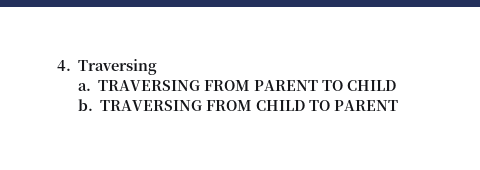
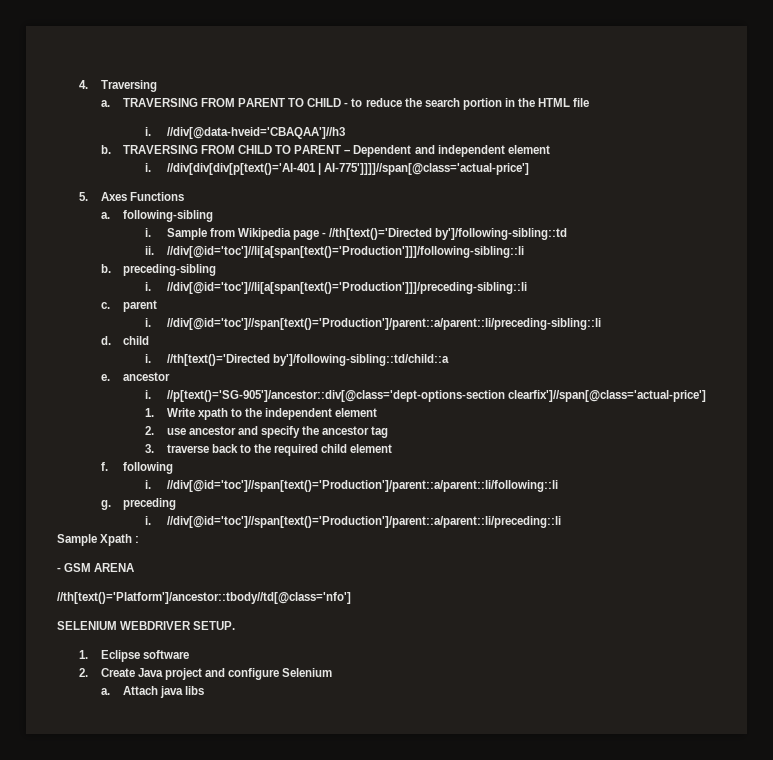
- TRAVERSING FROM PARENT TO CHILD
+ TRAVERSING FROM PARENT TO CHILD - to reduce the search portion in the HTML file
+ i. //div[@data-hveid='CBAQAA']//h3
- TRAVERSING FROM CHILD TO PARENT
+ TRAVERSING FROM CHILD TO PARENT – Dependent and independent element
+ i. //div[div[div[p[text()='AI-401 | AI-775']]]]//span[@class='actual-price']
+ 5. Axes Functions
+ a. following-sibling
+ i. Sample from Wikipedia page - //th[text()='Directed by']/following-sibling::td
+ ii. //div[@id='toc']//li[a[span[text()='Production']]]/following-sibling::li
+ b. preceding-sibling
+ i. //div[@id='toc']//li[a[span[text()='Production']]]/preceding-sibling::li
+ c. parent
+ i. //div[@id='toc']//span[text()='Production']/parent::a/parent::li/preceding-sibling::li
+ d. child
+ i. //th[text()='Directed by']/following-sibling::td/child::a
+ e. ancestor
+ i. //p[text()='SG-905']/ancestor::div[@class='dept-options-section clearfix']//span[@class='actual-price']
+ 1. Write xpath to the independent element
+ 2. use ancestor and specify the ancestor tag
+ 3. traverse back to the required child element
+ f. following
+ i. //div[@id='toc']//span[text()='Production']/parent::a/parent::li/following::li
+ g. preceding
+ i. //div[@id='toc']//span[text()='Production']/parent::a/parent::li/preceding::li
+ Sample Xpath :
+ - GSM ARENA
+ //th[text()='Platform']/ancestor::tbody//td[@class='nfo']
+ SELENIUM WEBDRIVER SETUP.
+ 1. Eclipse software
+ 2. Create Java project and configure Selenium
+ a. Attach java libs

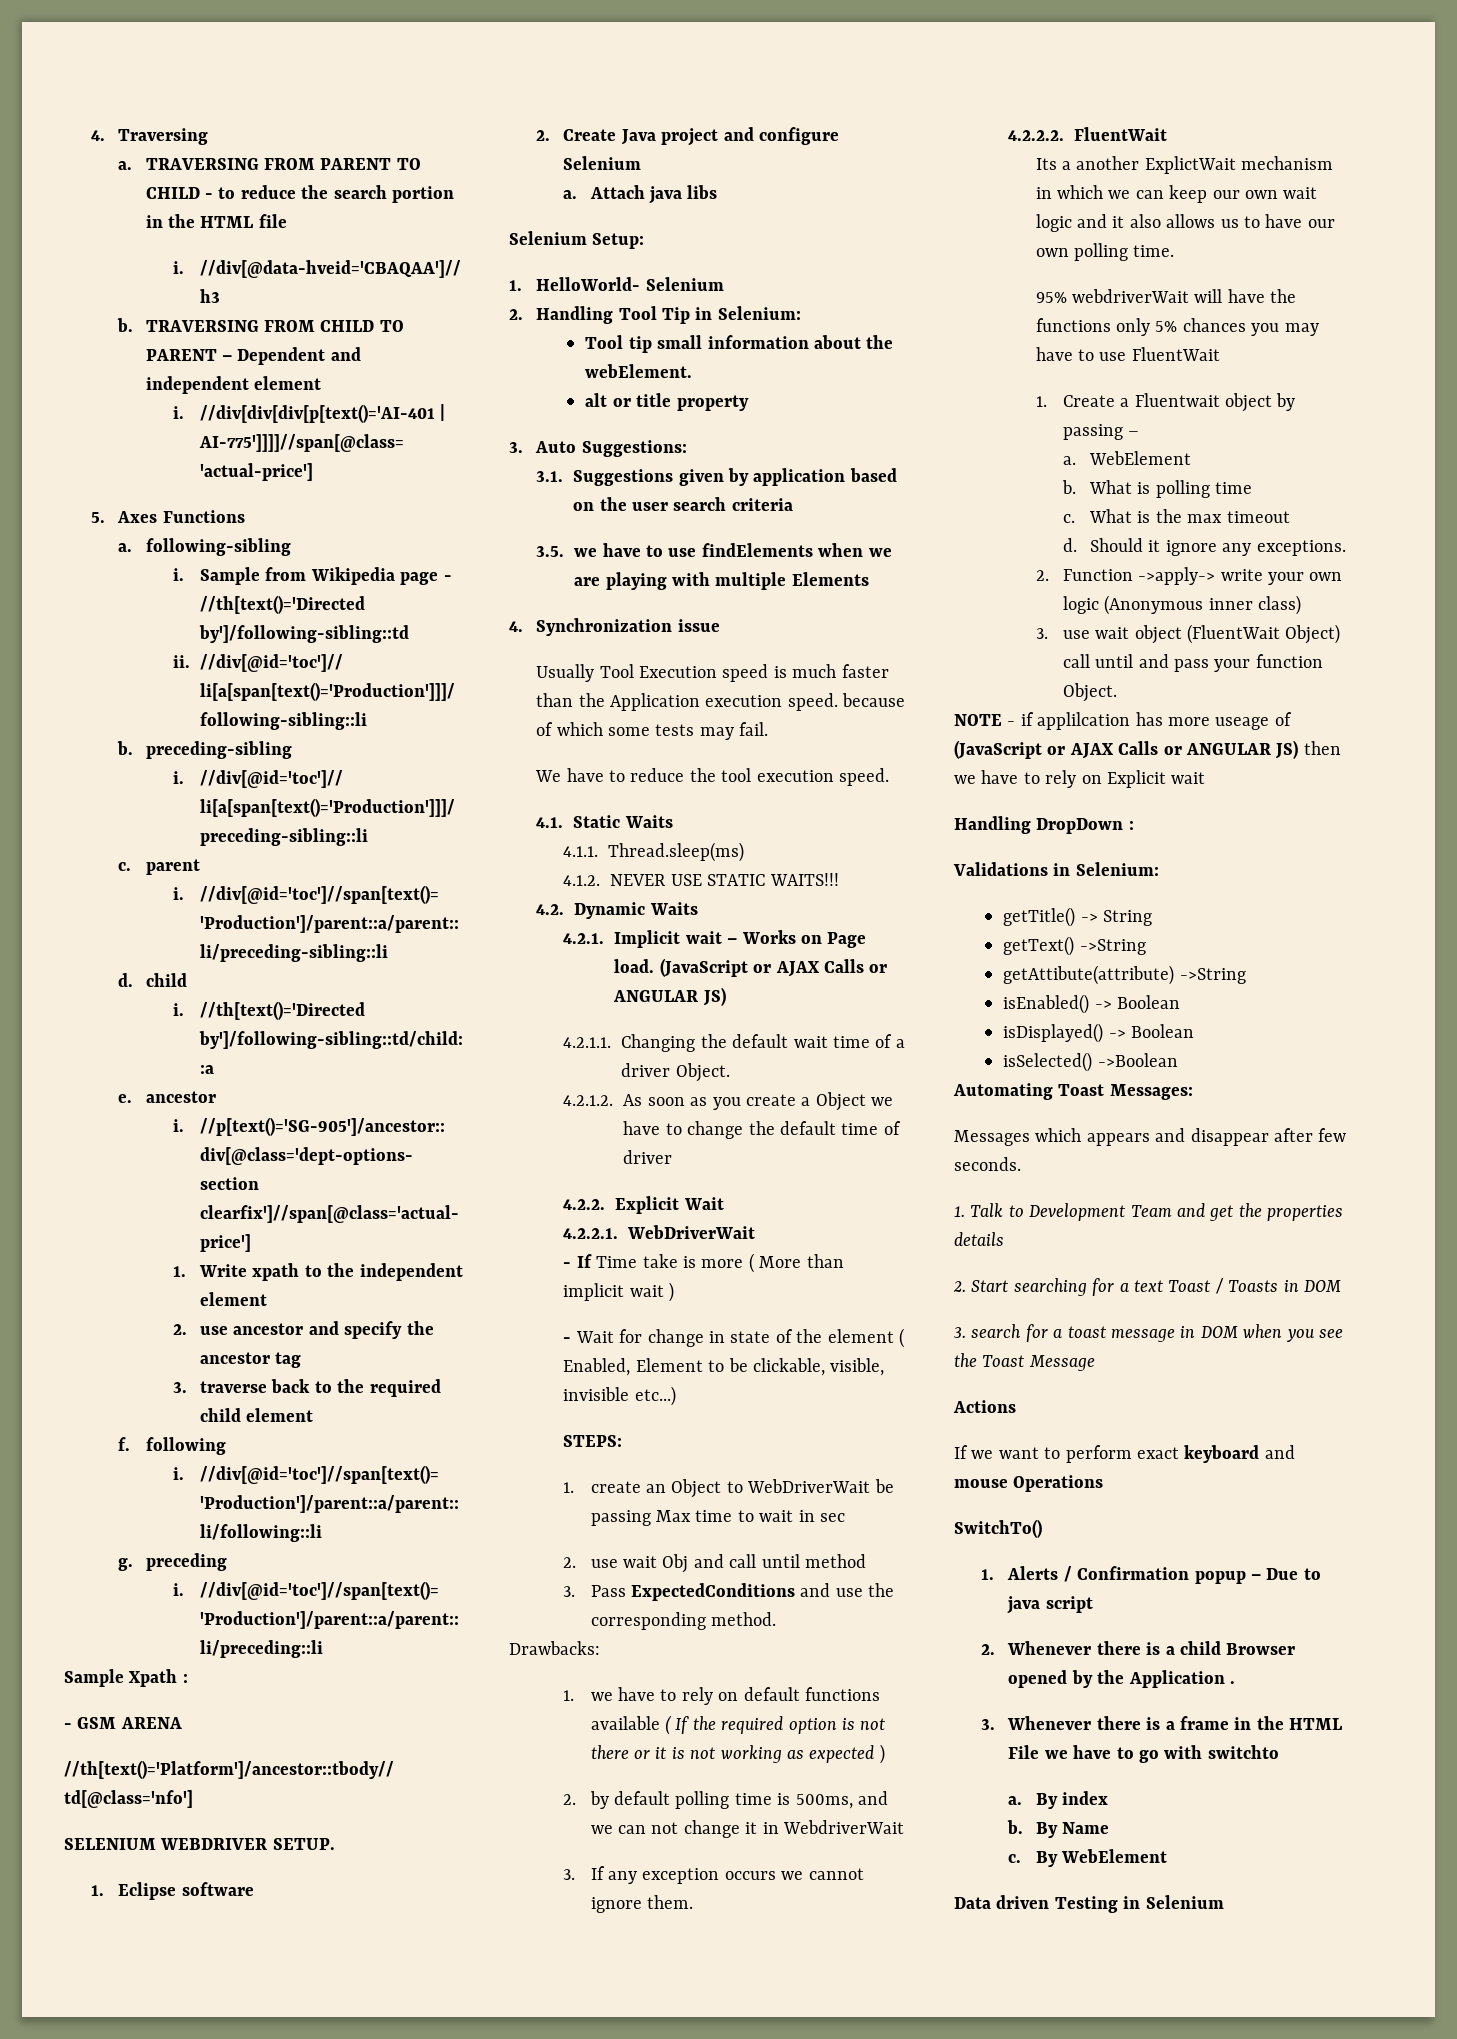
+ Selenium Setup:
+ 1. HelloWorld- Selenium
+ 2. Handling Tool Tip in Selenium:
+ Tool tip small information about the webElement.
+ alt or title property
+ 3. Auto Suggestions:
+ 3.1. Suggestions given by application based on the user search criteria
+ 3.5. we have to use findElements when we are playing with multiple Elements
+ 4. Synchronization issue
+ Usually Tool Execution speed is much faster than the Application execution speed. because of which some tests may fail.
+ We have to reduce the tool execution speed.
+ 4.1. Static Waits
+ 4.1.1. Thread.sleep(ms)
+ 4.1.2. NEVER USE STATIC WAITS!!!
+ 4.2. Dynamic Waits
+ 4.2.1. Implicit wait – Works on Page load. (JavaScript or AJAX Calls or ANGULAR JS)
+ 4.2.1.1. Changing the default wait time of a driver Object.
+ 4.2.1.2. As soon as you create a Object we have to change the default time of driver
+ 4.2.2. Explicit Wait
+ 4.2.2.1. WebDriverWait
+ - If Time take is more ( More than implicit wait )
+ - Wait for change in state of the element ( Enabled, Element to be clickable, visible, invisible etc...)
+ STEPS:
+ 1. create an Object to WebDriverWait be passing Max time to wait in sec
+ 2. use wait Obj and call until method
+ 3. Pass ExpectedConditions and use the corresponding method.
+ Drawbacks:
+ 1. we have to rely on default functions available ( If the required option is not there or it is not working as expected )
+ 2. by default polling time is 500ms, and we can not change it in WebdriverWait
+ 3. If any exception occurs we cannot ignore them.
+ 4.2.2.2. FluentWait
+ Its a another ExplictWait mechanism in which we can keep our own wait logic and it also allows us to have our own polling time.
+ 95% webdriverWait will have the functions only 5% chances you may have to use FluentWait
+ 1. Create a Fluentwait object by passing –
+ a. WebElement
+ b. What is polling time
+ c. What is the max timeout
+ d. Should it ignore any exceptions.
+ 2. Function ->apply-> write your own logic (Anonymous inner class)
+ 3. use wait object (FluentWait Object) call until and pass your function Object.
+ NOTE - if applilcation has more useage of (JavaScript or AJAX Calls or ANGULAR JS) then we have to rely on Explicit wait
+ Handling DropDown :
+ Validations in Selenium:
+ getTitle() -> String
+ getText() ->String
+ getAttibute(attribute) ->String
+ isEnabled() -> Boolean
+ isDisplayed() -> Boolean
+ isSelected() ->Boolean
+ Automating Toast Messages:
+ Messages which appears and disappear after few seconds.
+ 1. Talk to Development Team and get the properties details
+ 2. Start searching for a text Toast / Toasts in DOM
+ 3. search for a toast message in DOM when you see the Toast Message
+ Actions
+ If we want to perform exact keyboard and mouse Operations
+ SwitchTo()
+ 1. Alerts / Confirmation popup – Due to java script
+ 2. Whenever there is a child Browser opened by the Application .
+ 3. Whenever there is a frame in the HTML File we have to go with switchto
+ a. By index
+ b. By Name
+ c. By WebElement
+ Data driven Testing in Selenium

